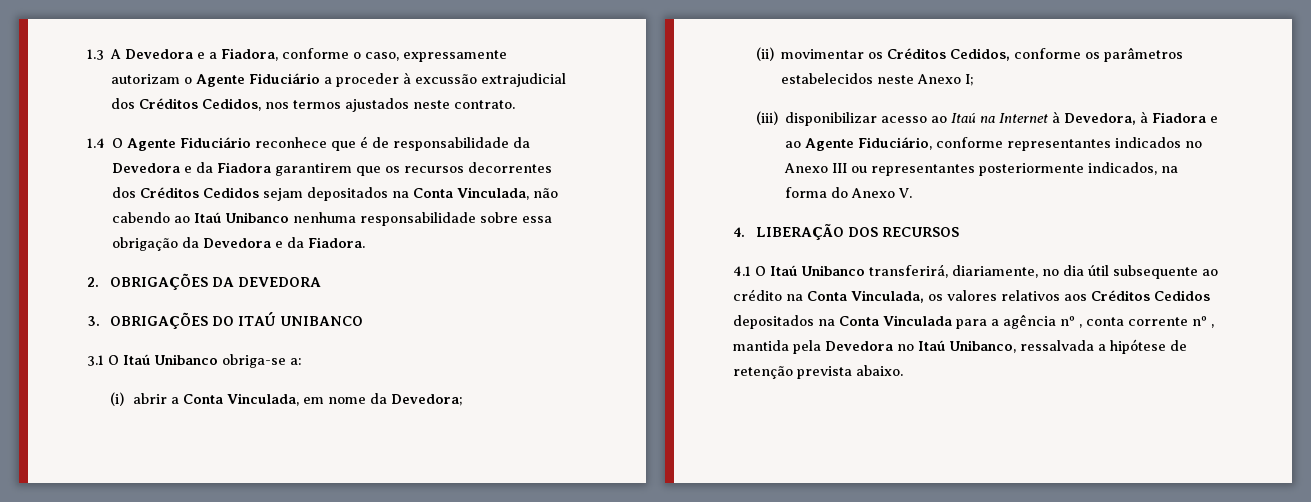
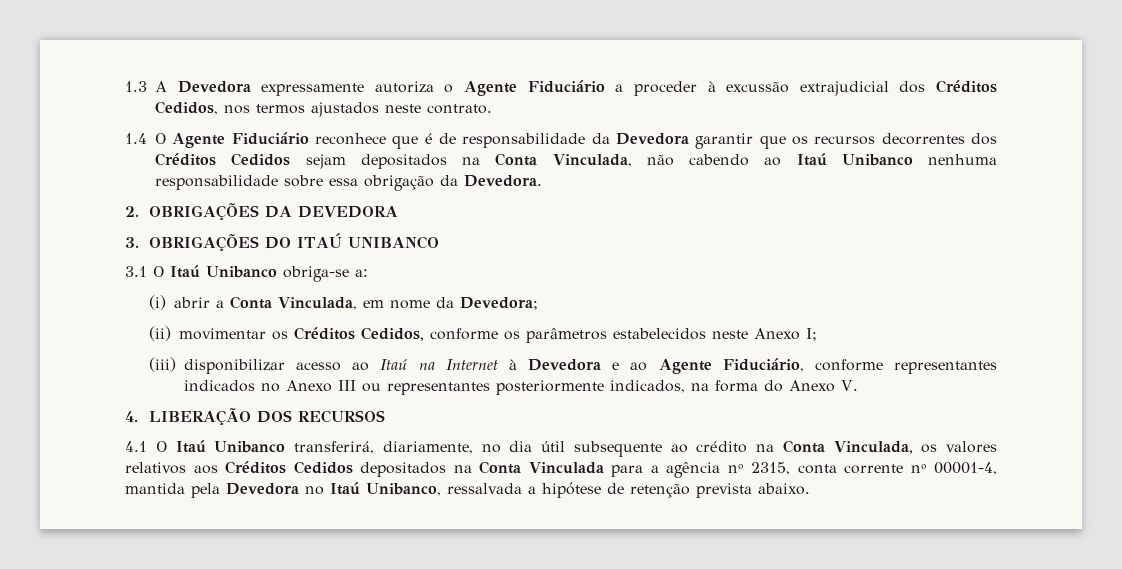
- 1.3 A Devedora e a Fiadora, conforme o caso, expressamente autorizam o Agente Fiduciário a proceder à excussão extrajudicial dos Créditos Cedidos, nos termos ajustados neste contrato.
+ 1.3 A Devedora expressamente autoriza o Agente Fiduciário a proceder à excussão extrajudicial dos Créditos Cedidos, nos termos ajustados neste contrato.
- 1.4 O Agente Fiduciário reconhece que é de responsabilidade da Devedora e da Fiadora garantirem que os recursos decorrentes dos Créditos Cedidos sejam depositados na Conta Vinculada, não cabendo ao Itaú Unibanco nenhuma responsabilidade sobre essa obrigação da Devedora e da Fiadora.
+ 1.4 O Agente Fiduciário reconhece que é de responsabilidade da Devedora garantir que os recursos decorrentes dos Créditos Cedidos sejam depositados na Conta Vinculada, não cabendo ao Itaú Unibanco nenhuma responsabilidade sobre essa obrigação da Devedora.
- (iii) disponibilizar acesso ao Itaú na Internet à Devedora, à Fiadora e ao Agente Fiduciário, conforme representantes indicados no Anexo III ou representantes posteriormente indicados, na forma do Anexo V.
+ (iii) disponibilizar acesso ao Itaú na Internet à Devedora e ao Agente Fiduciário, conforme representantes indicados no Anexo III ou representantes posteriormente indicados, na forma do Anexo V.
- 4.1 O Itaú Unibanco transferirá, diariamente, no dia útil subsequente ao crédito na Conta Vinculada, os valores relativos aos Créditos Cedidos depositados na Conta Vinculada para a agência nº , conta corrente nº , mantida pela Devedora no Itaú Unibanco, ressalvada a hipótese de retenção prevista abaixo.
+ 4.1 O Itaú Unibanco transferirá, diariamente, no dia útil subsequente ao crédito na Conta Vinculada, os valores relativos aos Créditos Cedidos depositados na Conta Vinculada para a agência nº 2315, conta corrente nº 00001-4, mantida pela Devedora no Itaú Unibanco, ressalvada a hipótese de retenção prevista abaixo.

